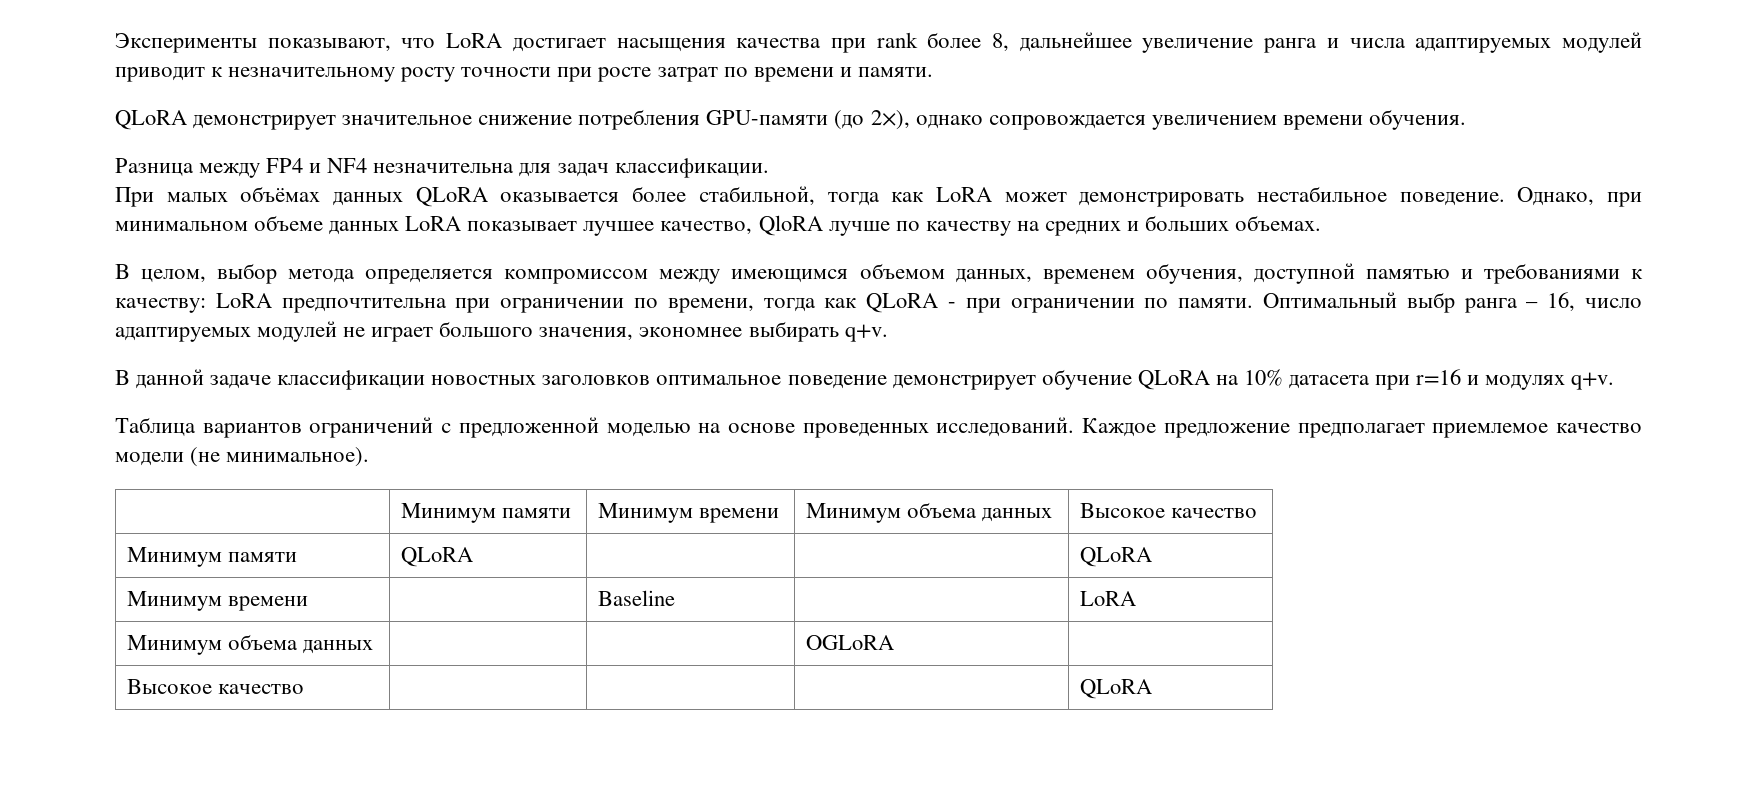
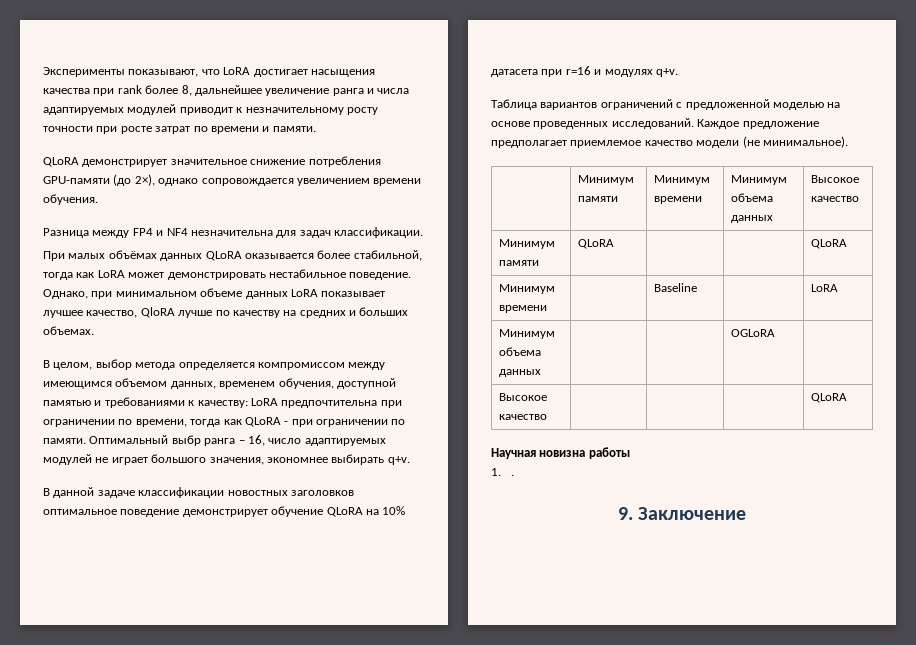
+ Научная новизна работы
+ 1. .
+ 9. Заключение

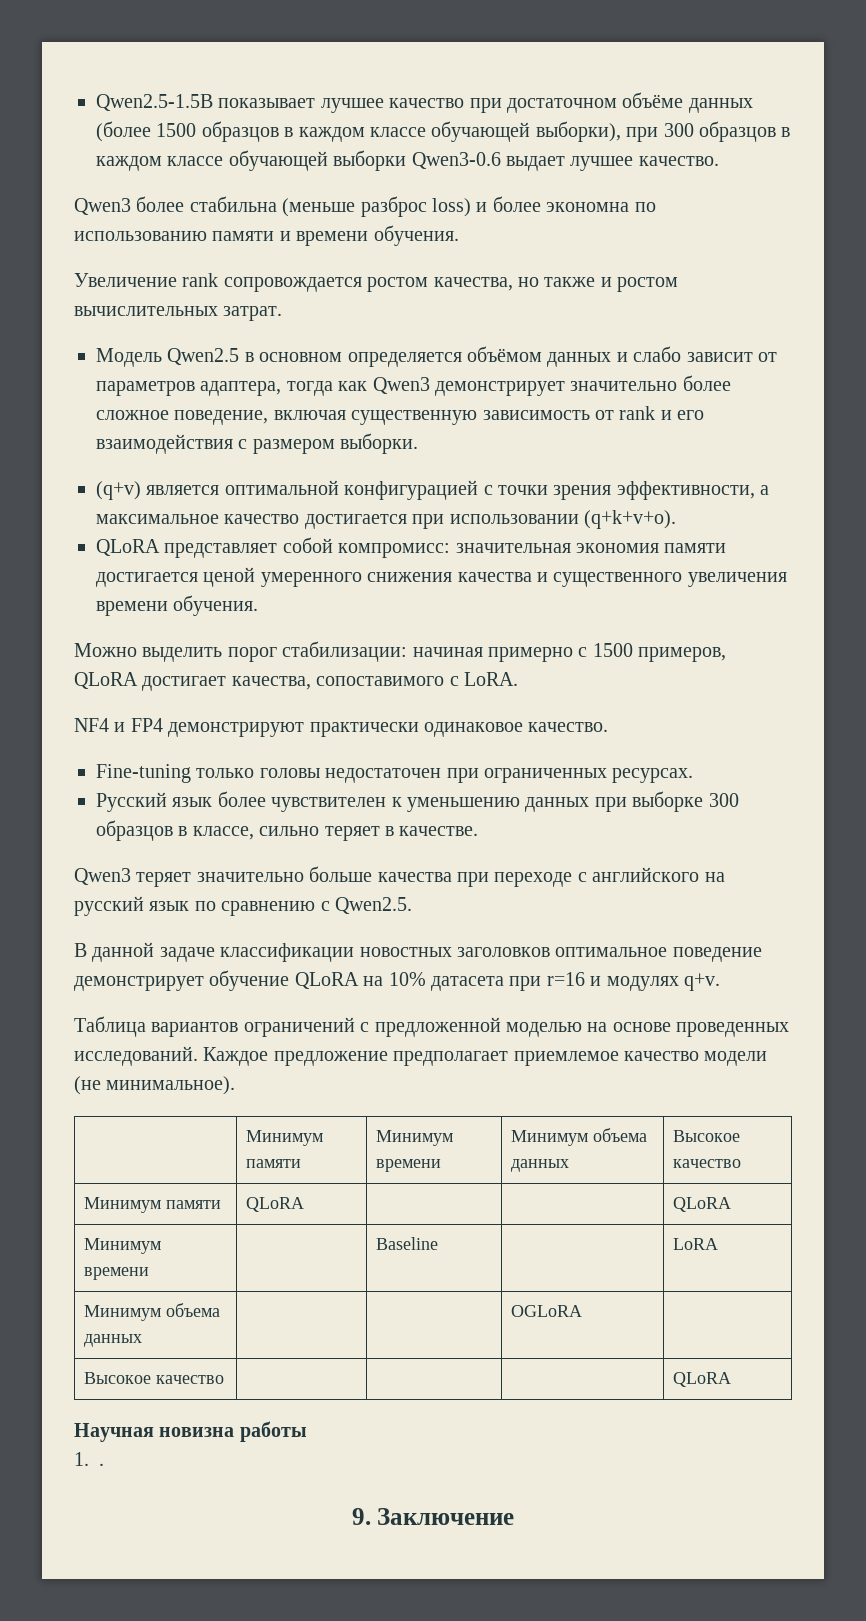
- Эксперименты показывают, что LoRA достигает насыщения качества при rank более 8, дальнейшее увеличение ранга и числа адаптируемых модулей приводит к незначительному росту точности при росте затрат по времени и памяти.
- QLoRA демонстрирует значительное снижение потребления GPU-памяти (до 2×), однако сопровождается увеличением времени обучения.
- Разница между FP4 и NF4 незначительна для задач классификации.
- При малых объёмах данных QLoRA оказывается более стабильной, тогда как LoRA может демонстрировать нестабильное поведение. Однако, при минимальном объеме данных LoRA показывает лучшее качество, QloRA лучше по качеству на средних и больших объемах.
- В целом, выбор метода определяется компромиссом между имеющимся объемом данных, временем обучения, доступной памятью и требованиями к качеству: LoRA предпочтительна при ограничении по времени, тогда как QLoRA - при ограничении по памяти. Оптимальный выбр ранга – 16, число адаптируемых модулей не играет большого значения, экономнее выбирать q+v.
+ Qwen2.5-1.5B показывает лучшее качество при достаточном объёме данных (более 1500 образцов в каждом классе обучающей выборки), при 300 образцов в каждом классе обучающей выборки Qwen3-0.6 выдает лучшее качество.
+ Qwen3 более стабильна (меньше разброс loss) и более экономна по использованию памяти и времени обучения.
+ Увеличение rank сопровождается ростом качества, но также и ростом вычислительных затрат.
+ Модель Qwen2.5 в основном определяется объёмом данных и слабо зависит от параметров адаптера, тогда как Qwen3 демонстрирует значительно более сложное поведение, включая существенную зависимость от rank и его взаимодействия с размером выборки.
+ (q+v) является оптимальной конфигурацией с точки зрения эффективности, а максимальное качество достигается при использовании (q+k+v+o).
+ QLoRA представляет собой компромисс: значительная экономия памяти достигается ценой умеренного снижения качества и существенного увеличения времени обучения.
+ Можно выделить порог стабилизации: начиная примерно с 1500 примеров, QLoRA достигает качества, сопоставимого с LoRA.
+ NF4 и FP4 демонстрируют практически одинаковое качество.
+ Fine-tuning только головы недостаточен при ограниченных ресурсах.
+ Русский язык более чувствителен к уменьшению данных при выборке 300 образцов в классе, сильно теряет в качестве.
+ Qwen3 теряет значительно больше качества при переходе с английского на русский язык по сравнению с Qwen2.5.

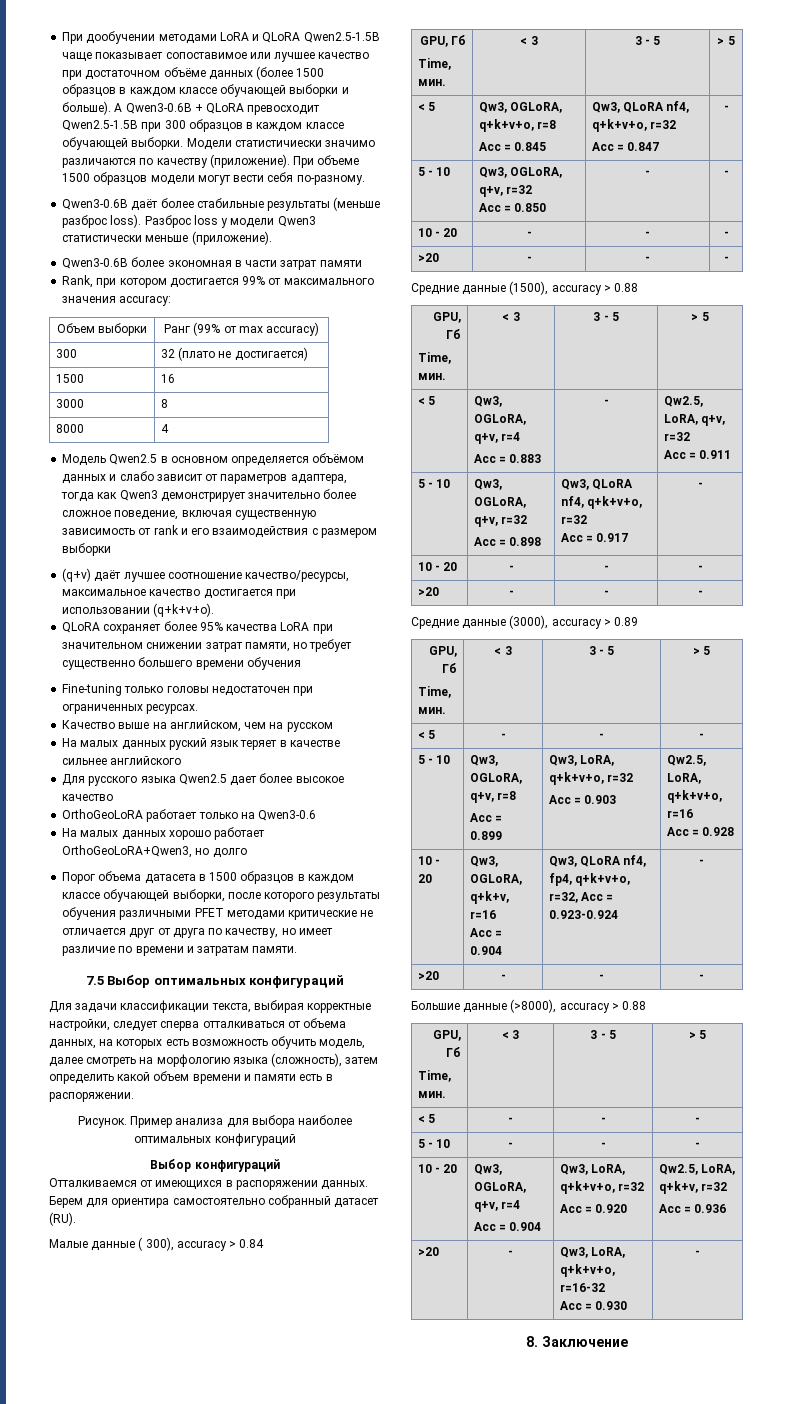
- Qwen2.5-1.5B показывает лучшее качество при достаточном объёме данных (более 1500 образцов в каждом классе обучающей выборки), при 300 образцов в каждом классе обучающей выборки Qwen3-0.6 выдает лучшее качество.
- Qwen3 более стабильна (меньше разброс loss) и более экономна по использованию памяти и времени обучения.
- Увеличение rank сопровождается ростом качества, но также и ростом вычислительных затрат.
+ При дообучении методами LoRA и QLoRA Qwen2.5-1.5B чаще показывает сопоставимое или лучшее качество при достаточном объёме данных (более 1500 образцов в каждом классе обучающей выборки и больше). А Qwen3-0.6B + QLoRA превосходит Qwen2.5-1.5B при 300 образцов в каждом классе обучающей выборки. Модели статистичиески значимо различаются по качеству (приложение). При объеме 1500 образцов модели могут вести себя по-разному.
+ Qwen3-0.6B даёт более стабильные результаты (меньше разброс loss). Разброс loss у модели Qwen3 статистически меньше (приложение).
+ Qwen3-0.6B более экономная в части затрат памяти
+ Rank, при котором достигается 99% от максимального значения accuracy:
+ Объем выборки | Ранг (99% от max accuracy)
+ 300 | 32 (плато не достигается)
+ 1500 | 16
+ 3000 | 8
+ 8000 | 4
- Модель Qwen2.5 в основном определяется объёмом данных и слабо зависит от параметров адаптера, тогда как Qwen3 демонстрирует значительно более сложное поведение, включая существенную зависимость от rank и его взаимодействия с размером выборки.
+ Модель Qwen2.5 в основном определяется объёмом данных и слабо зависит от параметров адаптера, тогда как Qwen3 демонстрирует значительно более сложное поведение, включая существенную зависимость от rank и его взаимодействия с размером выборки
- (q+v) является оптимальной конфигурацией с точки зрения эффективности, а максимальное качество достигается при использовании (q+k+v+o).
+ (q+v) даёт лучшее соотношение качество/ресурсы, максимальное качество достигается при использовании (q+k+v+o).
- QLoRA представляет собой компромисс: значительная экономия памяти достигается ценой умеренного снижения качества и существенного увеличения времени обучения.
- Можно выделить порог стабилизации: начиная примерно с 1500 примеров, QLoRA достигает качества, сопоставимого с LoRA.
- NF4 и FP4 демонстрируют практически одинаковое качество.
+ QLoRA сохраняет более 95% качества LoRA при значительном снижении затрат памяти, но требует существенно большего времени обучения
- Русский язык более чувствителен к уменьшению данных при выборке 300 образцов в классе, сильно теряет в качестве.
- Qwen3 теряет значительно больше качества при переходе с английского на русский язык по сравнению с Qwen2.5.
- В данной задаче классификации новостных заголовков оптимальное поведение демонстрирует обучение QLoRA на 10% датасета при r=16 и модулях q+v.
- Таблица вариантов ограничений с предложенной моделью на основе проведенных исследований. Каждое предложение предполагает приемлемое качество модели (не минимальное).
- | Минимум памяти | Минимум времени | Минимум объема данных | Высокое качество
- Минимум памяти | QLoRA | | | QLoRA
- Минимум времени | | Baseline | | LoRA
- Минимум объема данных | | | OGLoRA |
- Высокое качество | | | | QLoRA
- Научная новизна работы
- 1. .
- 9. Заключение
+ Качество выше на английском, чем на русском
+ На малых данных руский язык теряет в качестве сильнее английского
+ Для русского языка Qwen2.5 дает более высокое качество
+ OrthoGeoLoRA работает только на Qwen3-0.6
+ На малых данных хорошо работает OrthoGeoLoRA+Qwen3, но долго
+ Порог объема датасета в 1500 образцов в каждом классе обучающей выборки, после которого результаты обучения различными PFET методами критические не отличается друг от друга по качеству, но имеет различие по времени и затратам памяти.
+ 7.5 Выбор оптимальных конфигураций
+ Для задачи классификации текста, выбирая корректные настройки, следует сперва отталкиваться от объема данных, на которых есть возможность обучить модель, далее смотреть на морфологию языка (сложность), затем определить какой объем времени и памяти есть в распоряжении.
+ Рисунок. Пример анализа для выбора наиболее оптимальных конфигураций
+ Выбор конфигураций
+ Отталкиваемся от имеющихся в распоряжении данных. Берем для ориентира самостоятельно собранный датасет (RU).
+ Малые данные ( 300), accuracy > 0.84
+ GPU, Гб
+ Time, мин. | < 3 | 3 - 5 | > 5
+ < 5 | Qw3, OGLoRA, q+k+v+o, r=8
+ Acc = 0.845 | Qw3, QLoRA nf4, q+k+v+o, r=32
+ Acc = 0.847 | -
+ 5 - 10 | Qw3, OGLoRA, q+v, r=32
+ Acc = 0.850 | - | -
+ 10 - 20 | - | - | -
+ >20 | - | - | -
+ Средние данные (1500), accuracy > 0.88
+ GPU, Гб
+ Time, мин. | < 3 | 3 - 5 | > 5
+ < 5 | Qw3, OGLoRA, q+v, r=4
+ Acc = 0.883 | - | Qw2.5, LoRA, q+v, r=32
+ Acc = 0.911
+ 5 - 10 | Qw3, OGLoRA, q+v, r=32
+ Acc = 0.898 | Qw3, QLoRA nf4, q+k+v+o, r=32
+ Acc = 0.917 | -
+ 10 - 20 | - | - | -
+ >20 | - | - | -
+ Средние данные (3000), accuracy > 0.89
+ GPU, Гб
+ Time, мин. | < 3 | 3 - 5 | > 5
+ < 5 | - | - | -
+ 5 - 10 | Qw3, OGLoRA, q+v, r=8
+ Acc = 0.899 | Qw3, LoRA, q+k+v+o, r=32
+ Acc = 0.903 | Qw2.5, LoRA, q+k+v+o, r=16
+ Acc = 0.928
+ 10 - 20 | Qw3, OGLoRA, q+k+v, r=16
+ Acc = 0.904 | Qw3, QLoRA nf4, fp4, q+k+v+o, r=32, Acc = 0.923-0.924 | -
+ >20 | - | - | -
+ Большие данные (>8000), accuracy > 0.88
+ GPU, Гб
+ Time, мин. | < 3 | 3 - 5 | > 5
+ < 5 | - | - | -
+ 5 - 10 | - | - | -
+ 10 - 20 | Qw3, OGLoRA, q+v, r=4
+ Acc = 0.904 | Qw3, LoRA, q+k+v+o, r=32
+ Acc = 0.920 | Qw2.5, LoRA, q+k+v, r=32
+ Acc = 0.936
+ >20 | - | Qw3, LoRA, q+k+v+o, r=16-32
+ Acc = 0.930 | -
+ 8. Заключение

